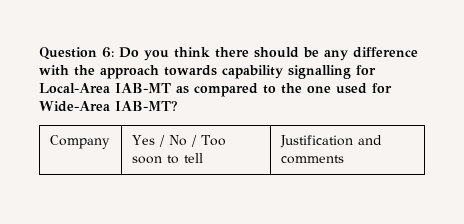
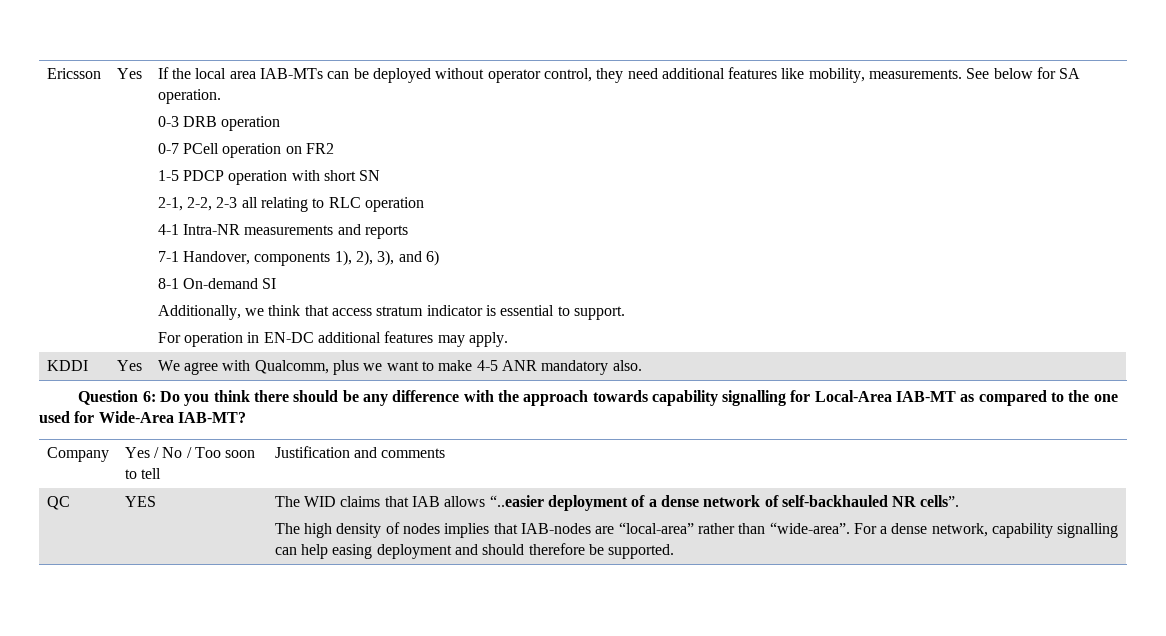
+ Ericsson | Yes | If the local area IAB-MTs can be deployed without operator control, they need additional features like mobility, measurements. See below for SA operation.
+ 0-3 DRB operation
+ 0-7 PCell operation on FR2
+ 1-5 PDCP operation with short SN
+ 2-1, 2-2, 2-3 all relating to RLC operation
+ 4-1 Intra-NR measurements and reports
+ 7-1 Handover, components 1), 2), 3), and 6)
+ 8-1 On-demand SI
+ Additionally, we think that access stratum indicator is essential to support.
+ For operation in EN-DC additional features may apply.
+ KDDI | Yes | We agree with Qualcomm, plus we want to make 4-5 ANR mandatory also.
+ QC | YES | The WID claims that IAB allows “..easier deployment of a dense network of self-backhauled NR cells”.
+ The high density of nodes implies that IAB-nodes are “local-area” rather than “wide-area”. For a dense network, capability signalling can help easing deployment and should therefore be supported.

